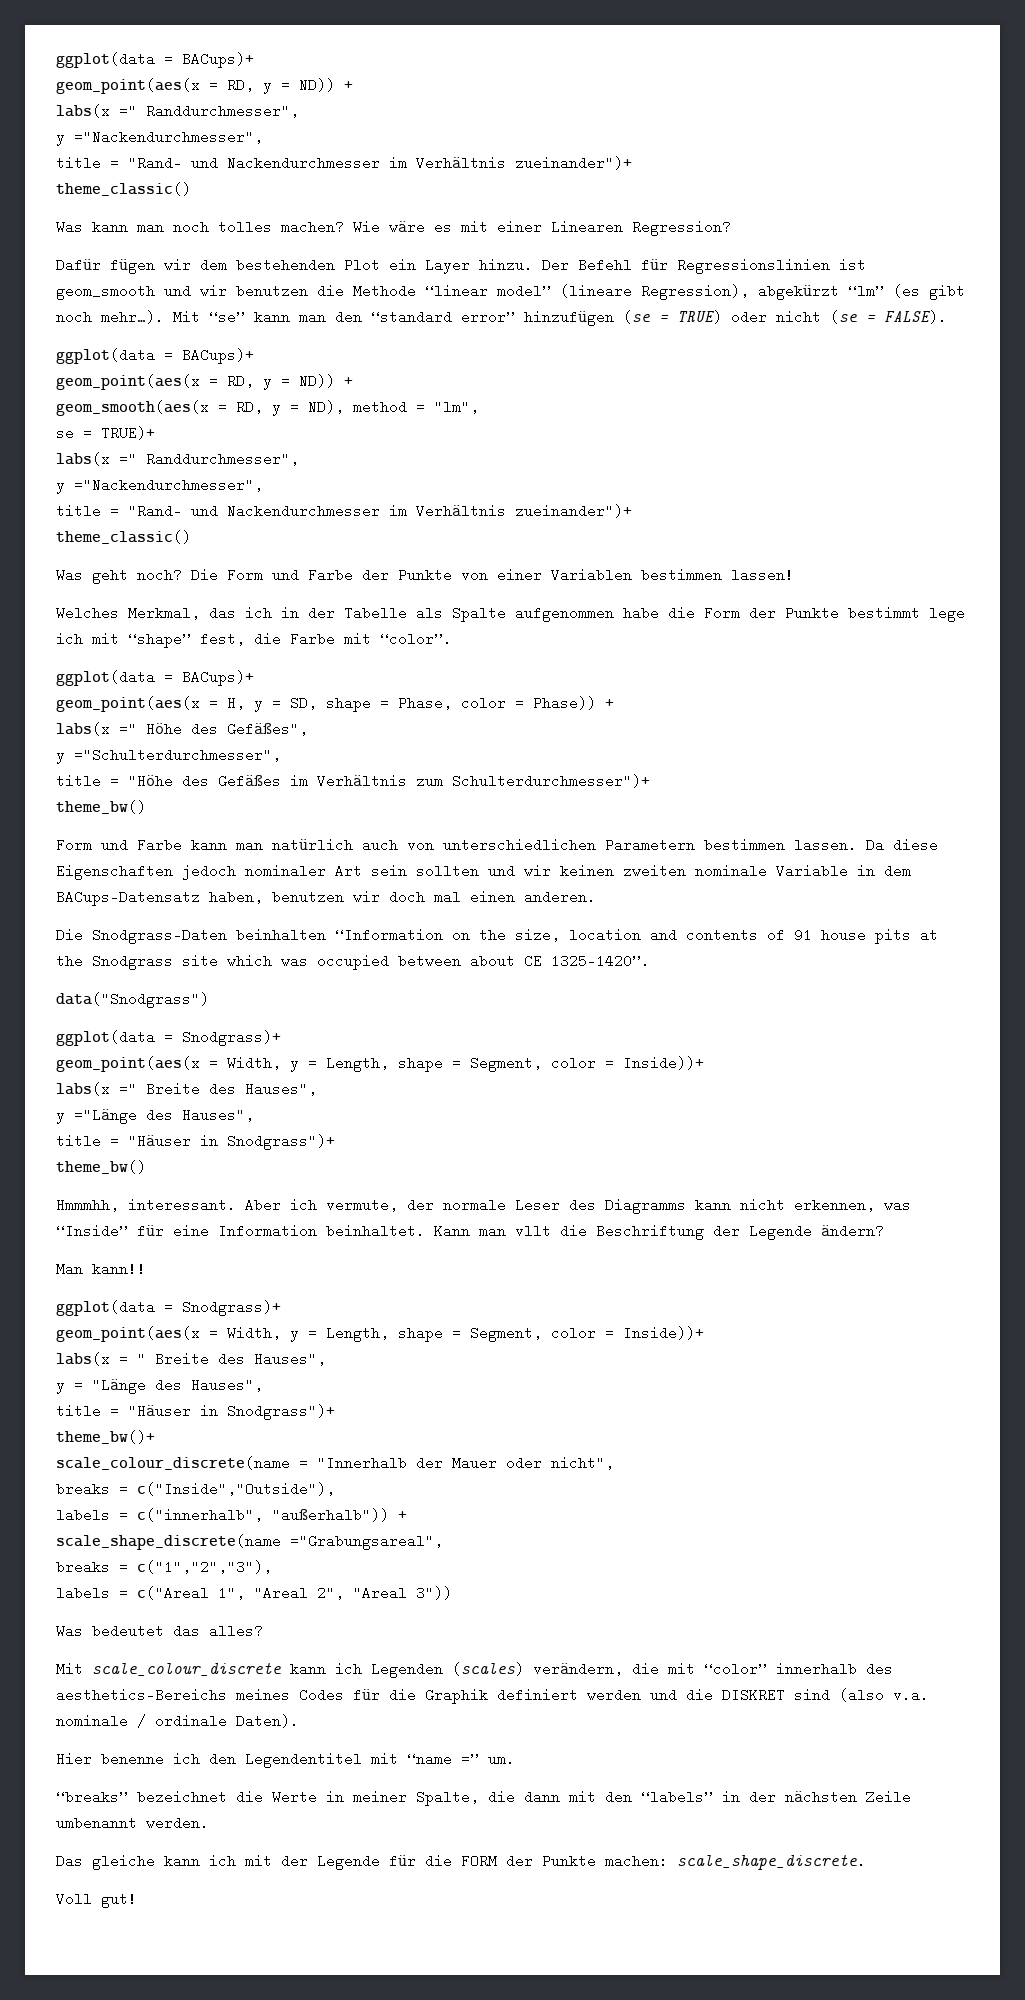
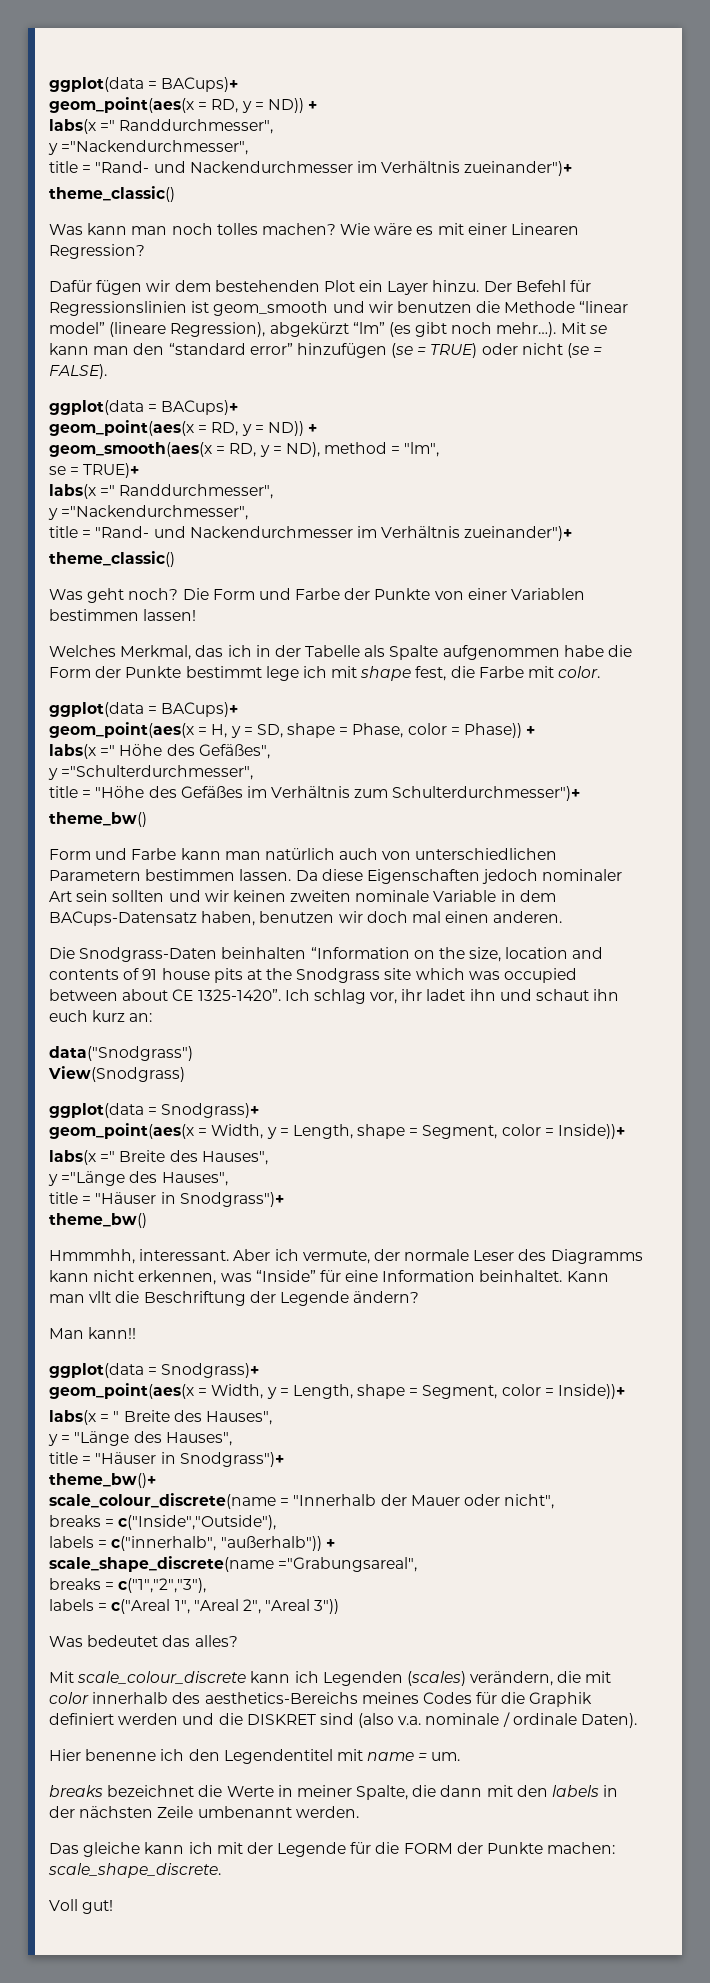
- Mit “se” kann man den “standard error” hinzufügen (se = TRUE) oder nicht (se = FALSE).
+ Mit se kann man den “standard error” hinzufügen (se = TRUE) oder nicht (se = FALSE).
- Welches Merkmal, das ich in der Tabelle als Spalte aufgenommen habe die Form der Punkte bestimmt lege ich mit “shape” fest, die Farbe mit “color”.
+ Welches Merkmal, das ich in der Tabelle als Spalte aufgenommen habe die Form der Punkte bestimmt lege ich mit shape fest, die Farbe mit color.
+ Ich schlag vor, ihr ladet ihn und schaut ihn euch kurz an:
+ View(Snodgrass)
- Mit scale_colour_discrete kann ich Legenden (scales) verändern, die mit “color” innerhalb des aesthetics-Bereichs meines Codes für die Graphik definiert werden und die DISKRET sind (also v.a. nominale / ordinale Daten).
+ Mit scale_colour_discrete kann ich Legenden (scales) verändern, die mit color innerhalb des aesthetics-Bereichs meines Codes für die Graphik definiert werden und die DISKRET sind (also v.a. nominale / ordinale Daten).
- Hier benenne ich den Legendentitel mit “name =” um.
+ Hier benenne ich den Legendentitel mit name = um.
- “breaks” bezeichnet die Werte in meiner Spalte, die dann mit den “labels” in der nächsten Zeile umbenannt werden.
+ breaks bezeichnet die Werte in meiner Spalte, die dann mit den labels in der nächsten Zeile umbenannt werden.

